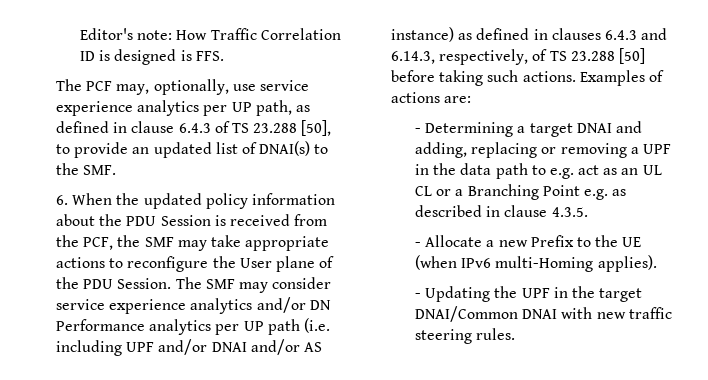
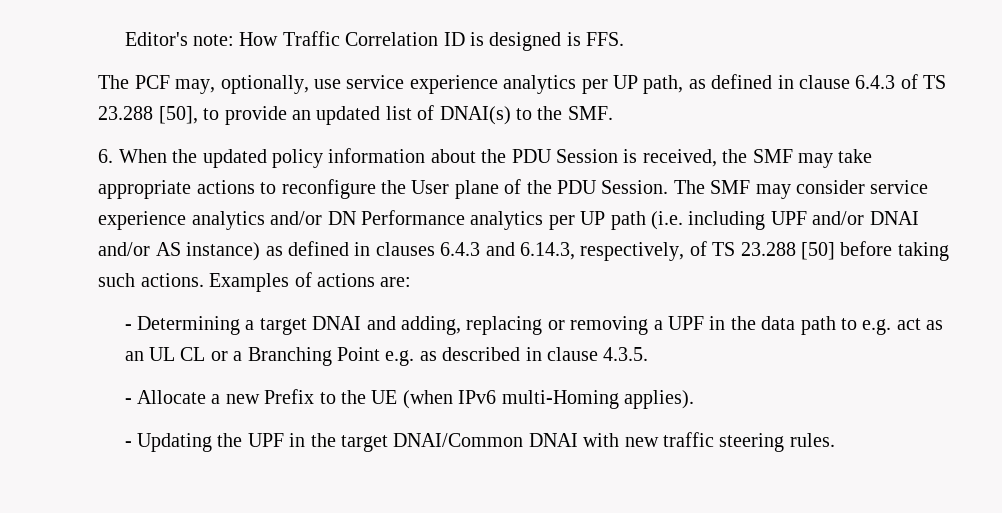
- 6. When the updated policy information about the PDU Session is received from the PCF, the SMF may take appropriate actions to reconfigure the User plane of the PDU Session.
+ 6. When the updated policy information about the PDU Session is received, the SMF may take appropriate actions to reconfigure the User plane of the PDU Session.

